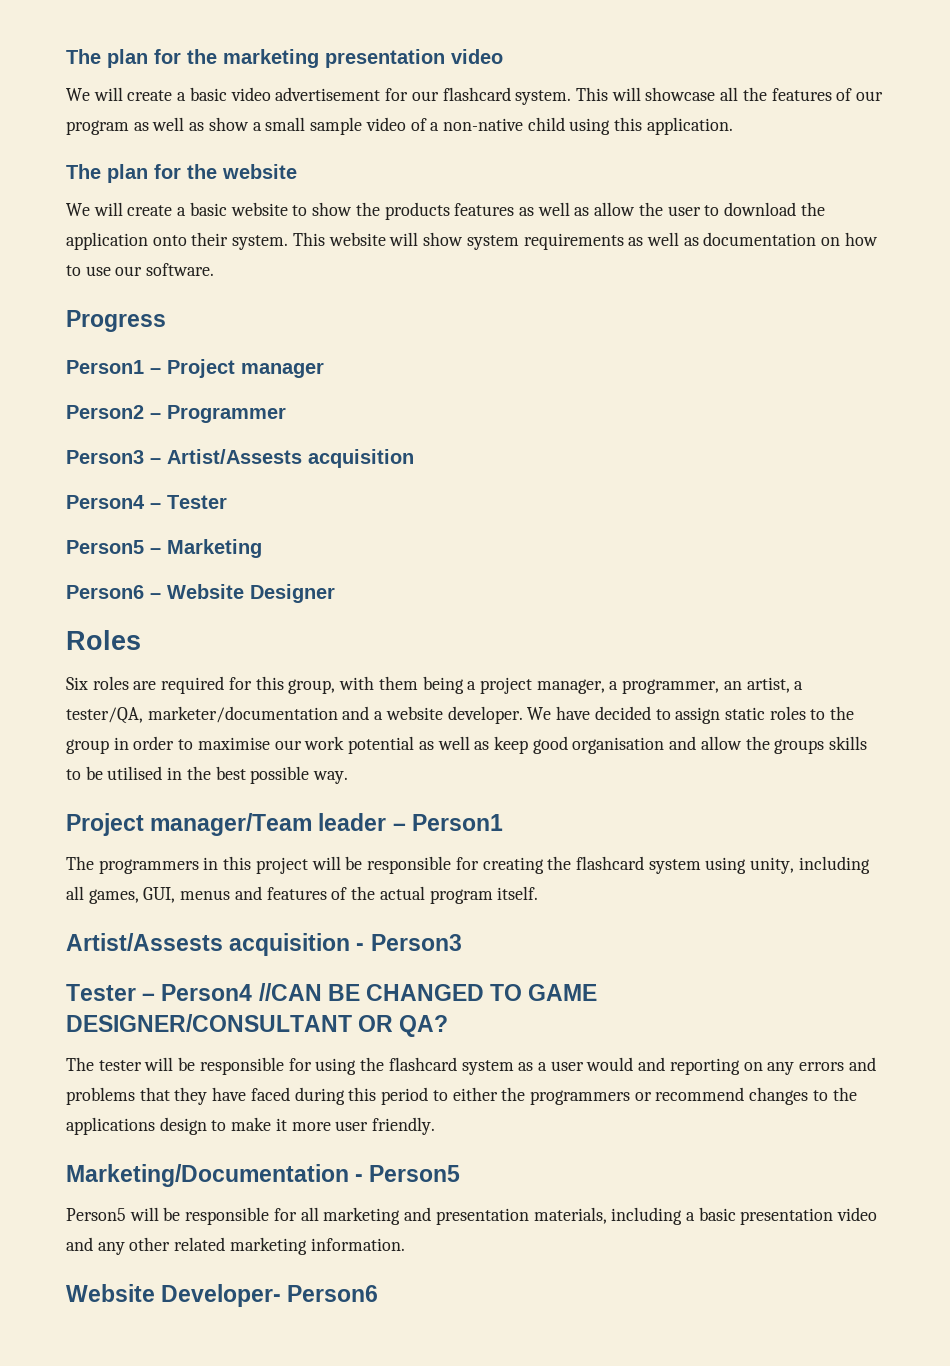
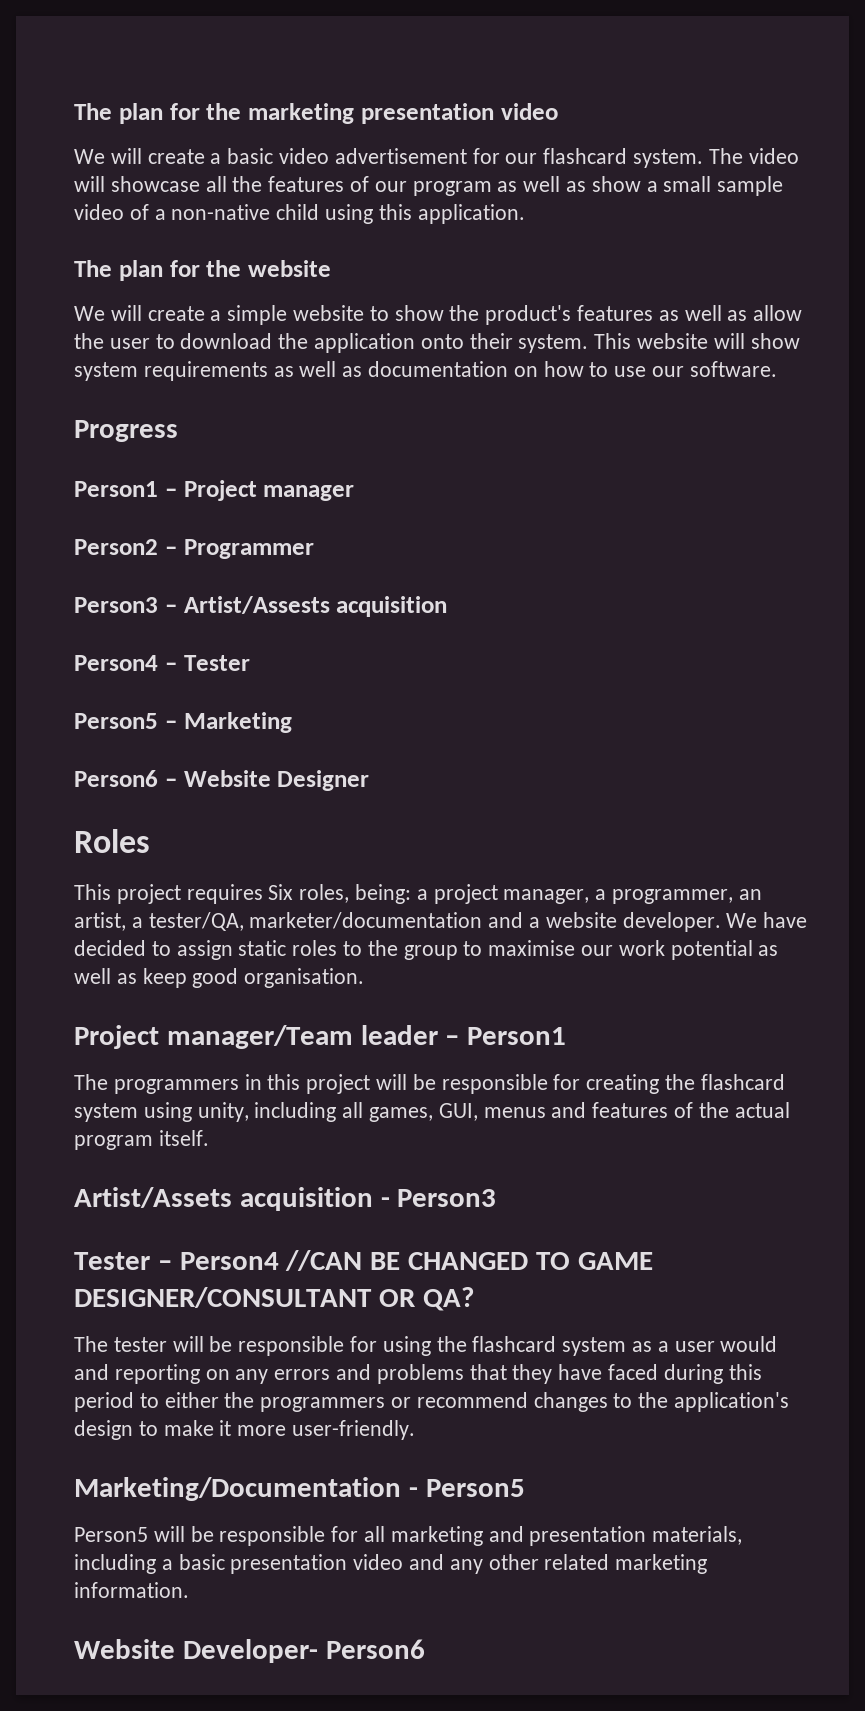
- This will showcase all the features of our program as well as show a small sample video of a non-native child using this application.
+ The video will showcase all the features of our program as well as show a small sample video of a non-native child using this application.
- We will create a basic website to show the products features as well as allow the user to download the application onto their system.
+ We will create a simple website to show the product's features as well as allow the user to download the application onto their system.
- Six roles are required for this group, with them being a project manager, a programmer, an artist, a tester/QA, marketer/documentation and a website developer.
+ This project requires Six roles, being: a project manager, a programmer, an artist, a tester/QA, marketer/documentation and a website developer.
- We have decided to assign static roles to the group in order to maximise our work potential as well as keep good organisation and allow the groups skills to be utilised in the best possible way.
+ We have decided to assign static roles to the group to maximise our work potential as well as keep good organisation.
- Artist/Assests acquisition - Person3
+ Artist/Assets acquisition - Person3
- The tester will be responsible for using the flashcard system as a user would and reporting on any errors and problems that they have faced during this period to either the programmers or recommend changes to the applications design to make it more user friendly.
+ The tester will be responsible for using the flashcard system as a user would and reporting on any errors and problems that they have faced during this period to either the programmers or recommend changes to the application's design to make it more user-friendly.

